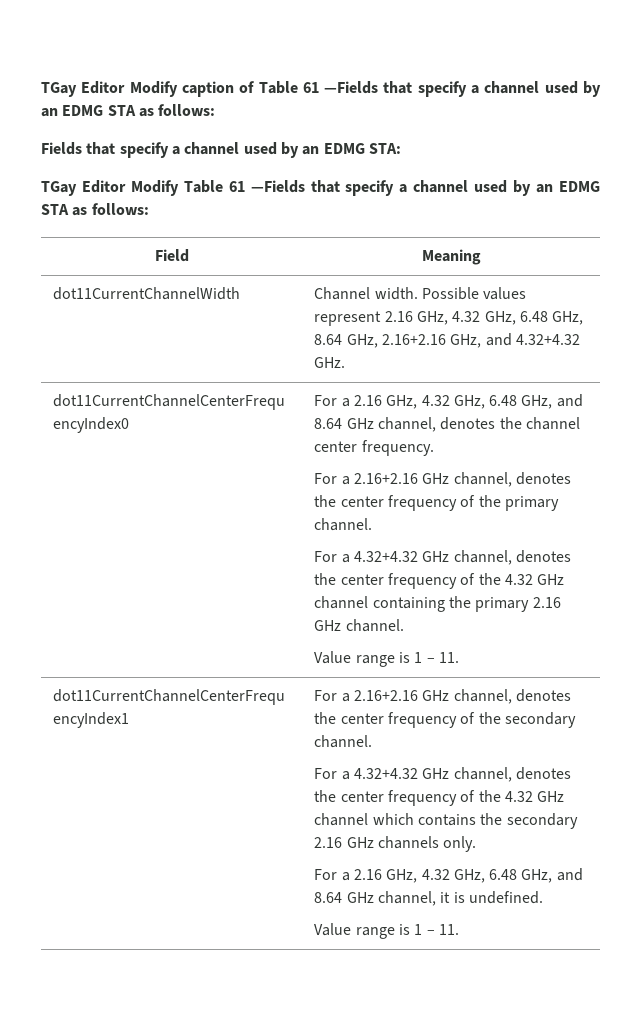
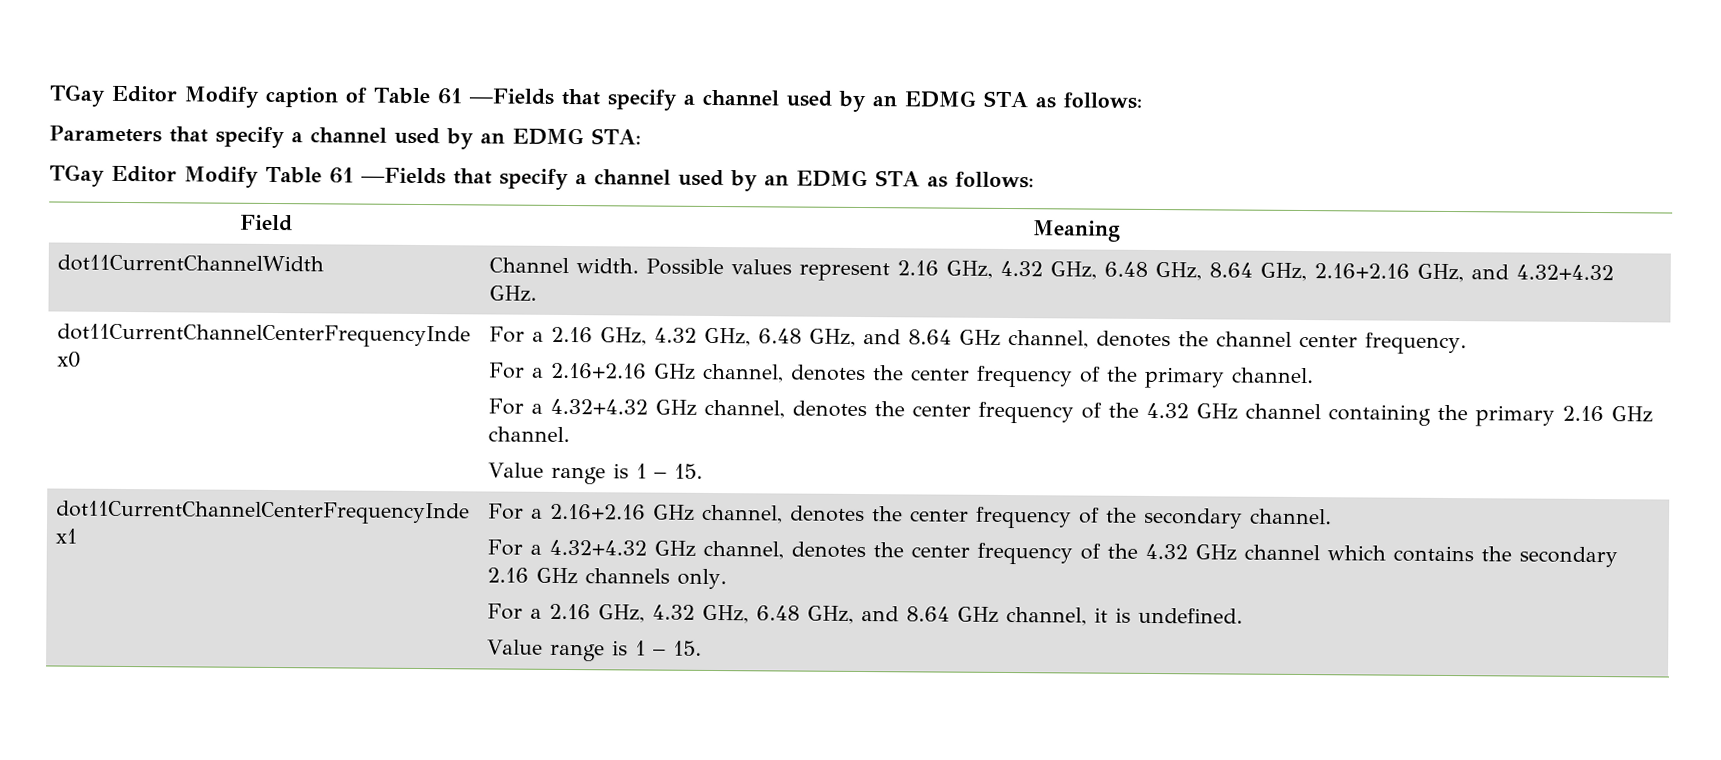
- Fields that specify a channel used by an EDMG STA:
+ Parameters that specify a channel used by an EDMG STA:
  For a 4.32+4.32 GHz channel, denotes the center frequency of the 4.32 GHz channel containing the primary 2.16 GHz channel.
- Value range is 1 – 11.
+ Value range is 1 – 15.
  For a 2.16 GHz, 4.32 GHz, 6.48 GHz, and 8.64 GHz channel, it is undefined.
- Value range is 1 – 11.
+ Value range is 1 – 15.

